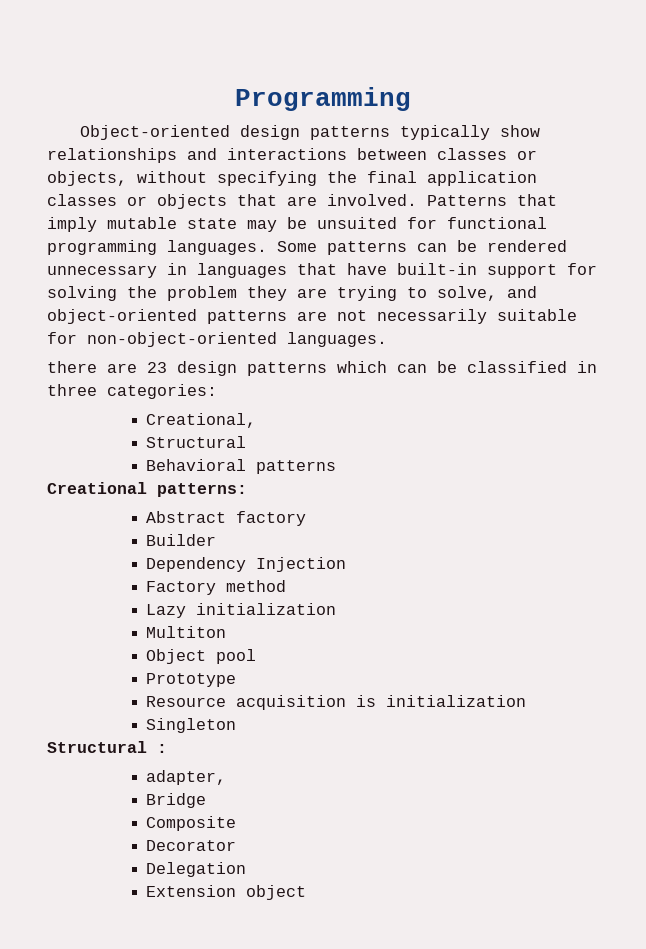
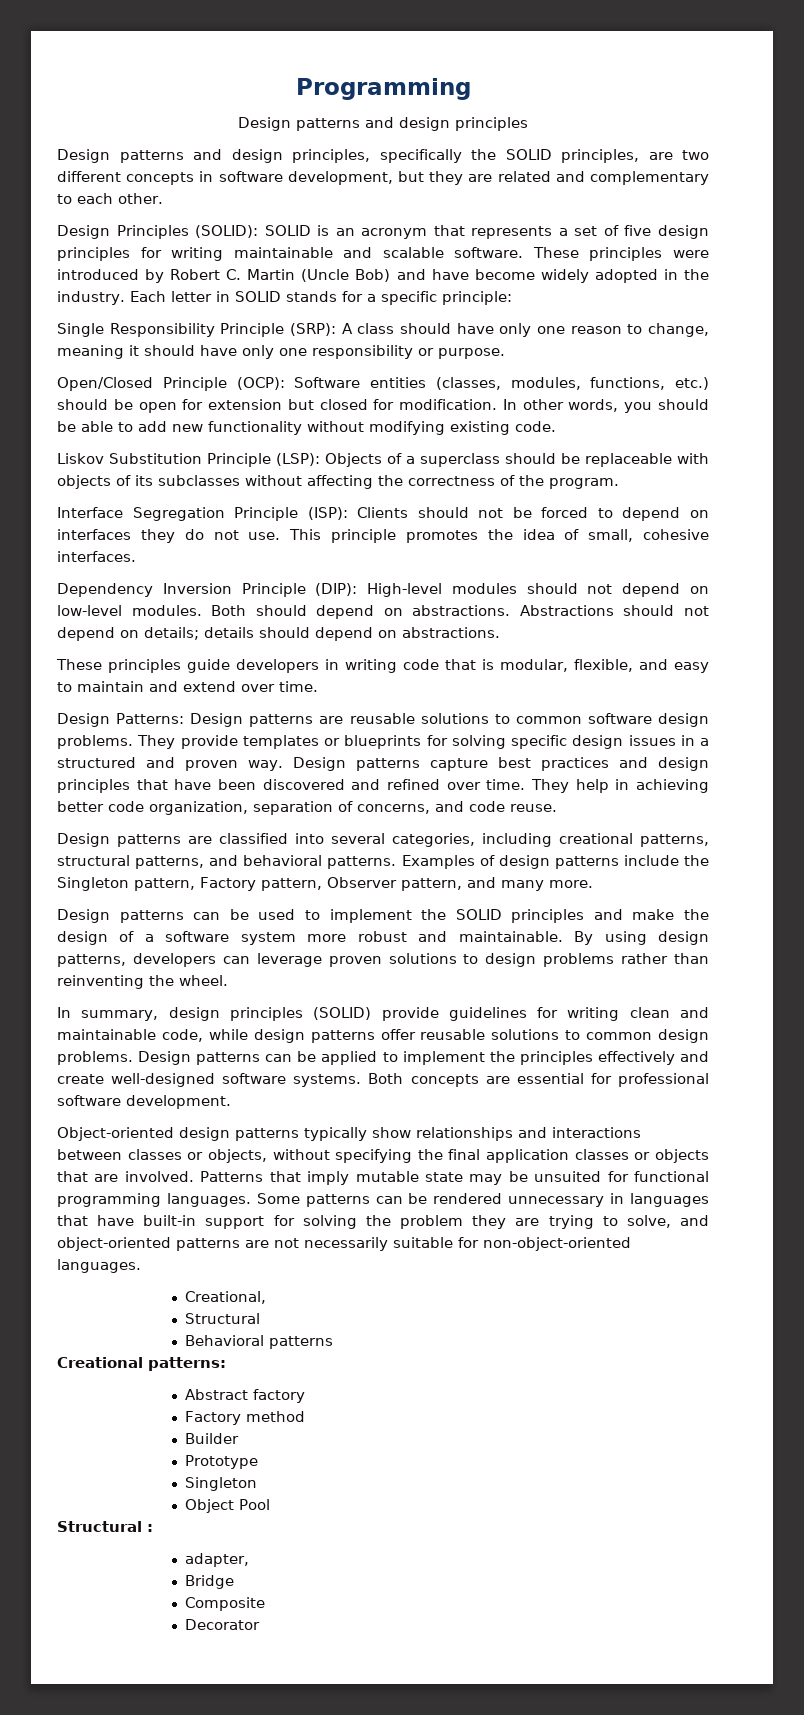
+ Design patterns and design principles
+ Design patterns and design principles, specifically the SOLID principles, are two different concepts in software development, but they are related and complementary to each other.
+ Design Principles (SOLID): SOLID is an acronym that represents a set of five design principles for writing maintainable and scalable software. These principles were introduced by Robert C. Martin (Uncle Bob) and have become widely adopted in the industry. Each letter in SOLID stands for a specific principle:
+ Single Responsibility Principle (SRP): A class should have only one reason to change, meaning it should have only one responsibility or purpose.
+ Open/Closed Principle (OCP): Software entities (classes, modules, functions, etc.) should be open for extension but closed for modification. In other words, you should be able to add new functionality without modifying existing code.
+ Liskov Substitution Principle (LSP): Objects of a superclass should be replaceable with objects of its subclasses without affecting the correctness of the program.
+ Interface Segregation Principle (ISP): Clients should not be forced to depend on interfaces they do not use. This principle promotes the idea of small, cohesive interfaces.
+ Dependency Inversion Principle (DIP): High-level modules should not depend on low-level modules. Both should depend on abstractions. Abstractions should not depend on details; details should depend on abstractions.
+ These principles guide developers in writing code that is modular, flexible, and easy to maintain and extend over time.
+ Design Patterns: Design patterns are reusable solutions to common software design problems. They provide templates or blueprints for solving specific design issues in a structured and proven way. Design patterns capture best practices and design principles that have been discovered and refined over time. They help in achieving better code organization, separation of concerns, and code reuse.
+ Design patterns are classified into several categories, including creational patterns, structural patterns, and behavioral patterns. Examples of design patterns include the Singleton pattern, Factory pattern, Observer pattern, and many more.
+ Design patterns can be used to implement the SOLID principles and make the design of a software system more robust and maintainable. By using design patterns, developers can leverage proven solutions to design problems rather than reinventing the wheel.
+ In summary, design principles (SOLID) provide guidelines for writing clean and maintainable code, while design patterns offer reusable solutions to common design problems. Design patterns can be applied to implement the principles effectively and create well-designed software systems. Both concepts are essential for professional software development.
- there are 23 design patterns which can be classified in three categories:
- Builder
- Dependency Injection
- Lazy initialization
- Multiton
- Object pool
+ Builder
  Prototype
- Resource acquisition is initialization
  Singleton
+ Object Pool
- Delegation
- Extension object

